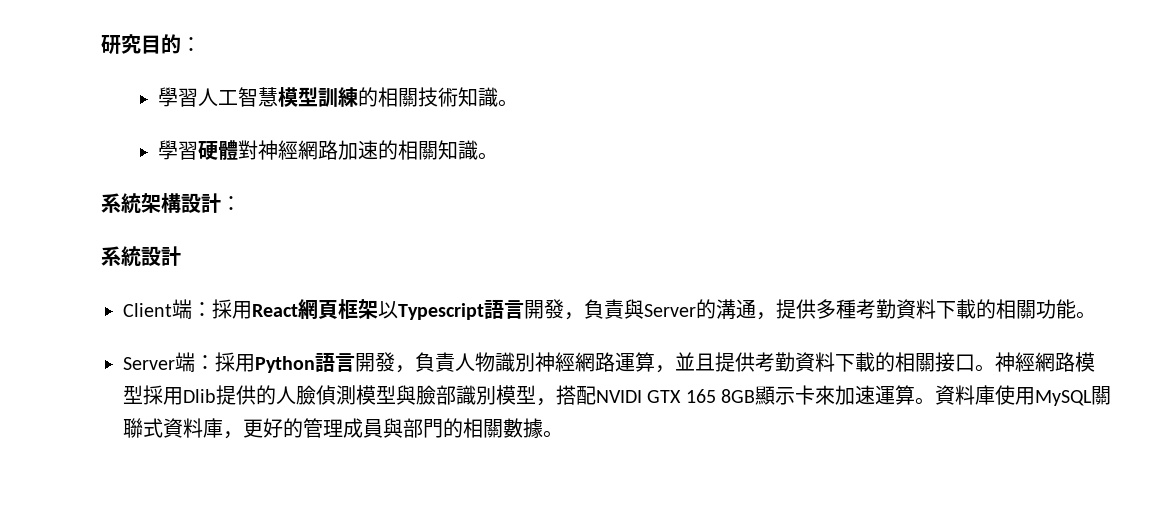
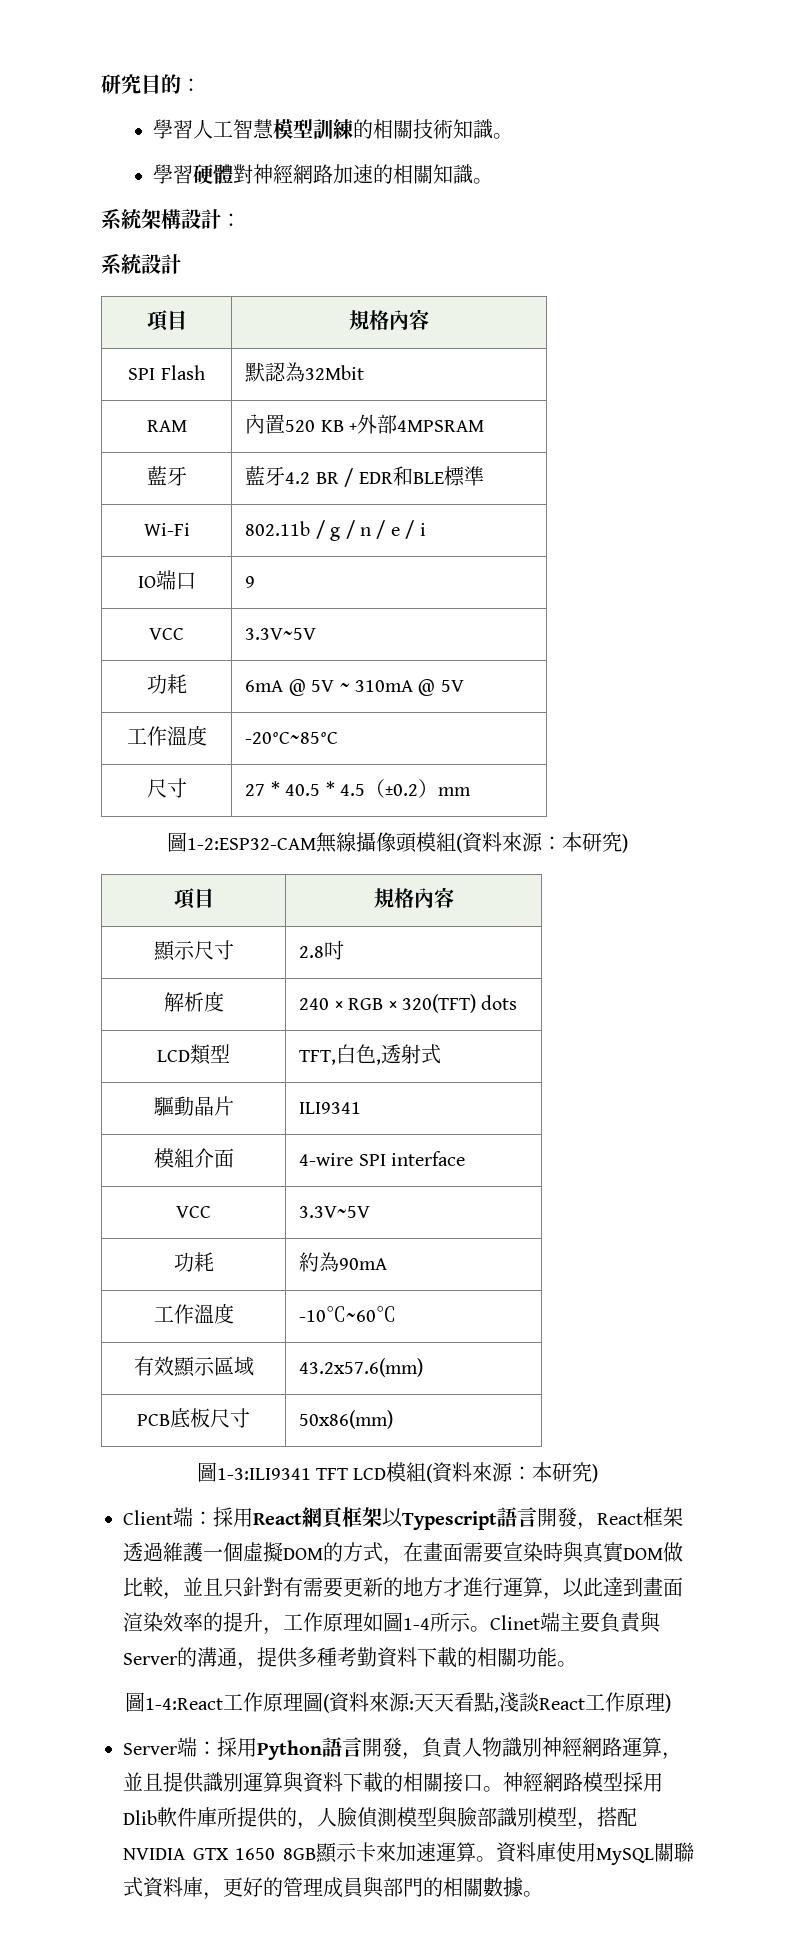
  系統設計
+ 項目 | 規格內容
+ SPI Flash | 默認為32Mbit
+ RAM | 內置520 KB +外部4MPSRAM
+ 藍牙 | 藍牙4.2 BR / EDR和BLE標準
+ Wi-Fi | 802.11b / g / n / e / i
+ IO端口 | 9
+ VCC | 3.3V~5V
+ 功耗 | 6mA @ 5V ~ 310mA @ 5V
+ 工作溫度 | -20°C~85°C
+ 尺寸 | 27 * 40.5 * 4.5（±0.2）mm
+ 圖1-2:ESP32-CAM無線攝像頭模組(資料來源：本研究)
+ 項目 | 規格內容
+ 顯示尺寸 | 2.8吋
+ 解析度 | 240 × RGB × 320(TFT) dots
+ LCD類型 | TFT,白色,透射式
+ 驅動晶片 | ILI9341
+ 模組介面 | 4-wire SPI interface
+ VCC | 3.3V~5V
+ 功耗 | 約為90mA
+ 工作溫度 | -10℃~60℃
+ 有效顯示區域 | 43.2x57.6(mm)
+ PCB底板尺寸 | 50x86(mm)
+ 圖1-3:ILI9341 TFT LCD模組(資料來源：本研究)
- Client端：採用React網頁框架以Typescript語言開發，負責與Server的溝通，提供多種考勤資料下載的相關功能。
+ Client端：採用React網頁框架以Typescript語言開發，React框架透過維護一個虛擬DOM的方式，在畫面需要宣染時與真實DOM做比較，並且只針對有需要更新的地方才進行運算，以此達到畫面渲染效率的提升，工作原理如圖1-4所示。Clinet端主要負責與Server的溝通，提供多種考勤資料下載的相關功能。
+ 圖1-4:React工作原理圖(資料來源:天天看點,淺談React工作原理)
- Server端：採用Python語言開發，負責人物識別神經網路運算，並且提供考勤資料下載的相關接口。
+ Server端：採用Python語言開發，負責人物識別神經網路運算，並且提供識別運算與資料下載的相關接口。
- 神經網路模型採用Dlib提供的人臉偵測模型與臉部識別模型，搭配NVIDI GTX 165 8GB顯示卡來加速運算。
+ 神經網路模型採用Dlib軟件庫所提供的，人臉偵測模型與臉部識別模型，搭配NVIDIA GTX 1650 8GB顯示卡來加速運算。

